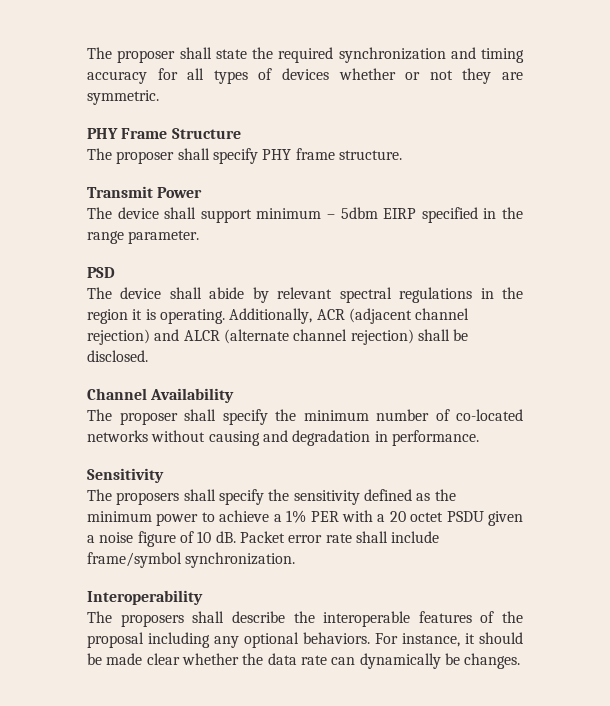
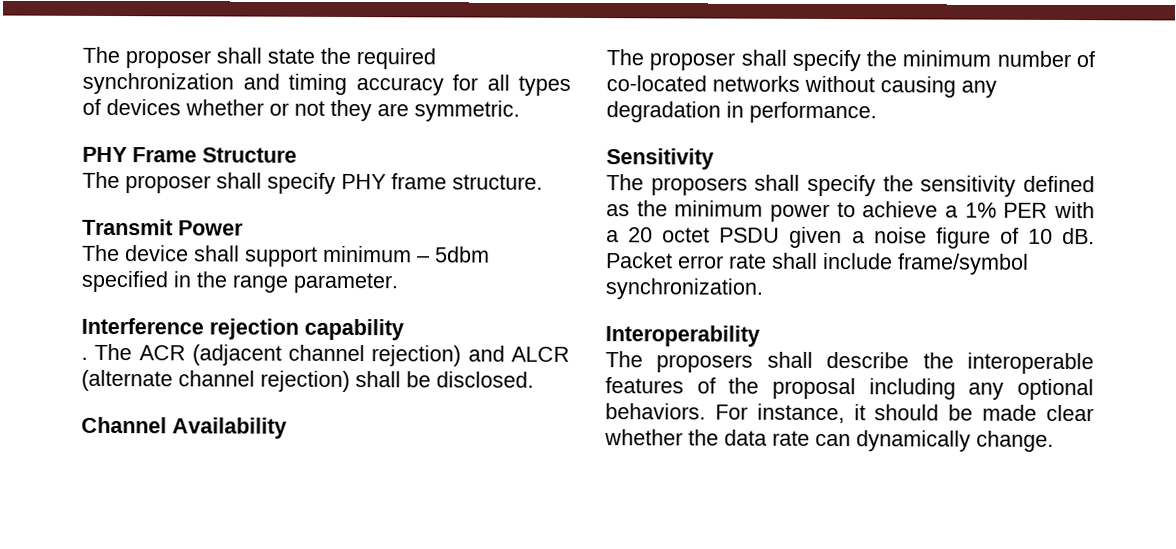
- The device shall support minimum – 5dbm EIRP specified in the range parameter.
+ The device shall support minimum – 5dbm specified in the range parameter.
- PSD
- The device shall abide by relevant spectral regulations in the region it is operating. Additionally, ACR (adjacent channel rejection) and ALCR (alternate channel rejection) shall be disclosed.
+ Interference rejection capability
+ . The ACR (adjacent channel rejection) and ALCR (alternate channel rejection) shall be disclosed.
- The proposer shall specify the minimum number of co-located networks without causing and degradation in performance.
+ The proposer shall specify the minimum number of co-located networks without causing any degradation in performance.
- For instance, it should be made clear whether the data rate can dynamically be changes.
+ For instance, it should be made clear whether the data rate can dynamically change.

